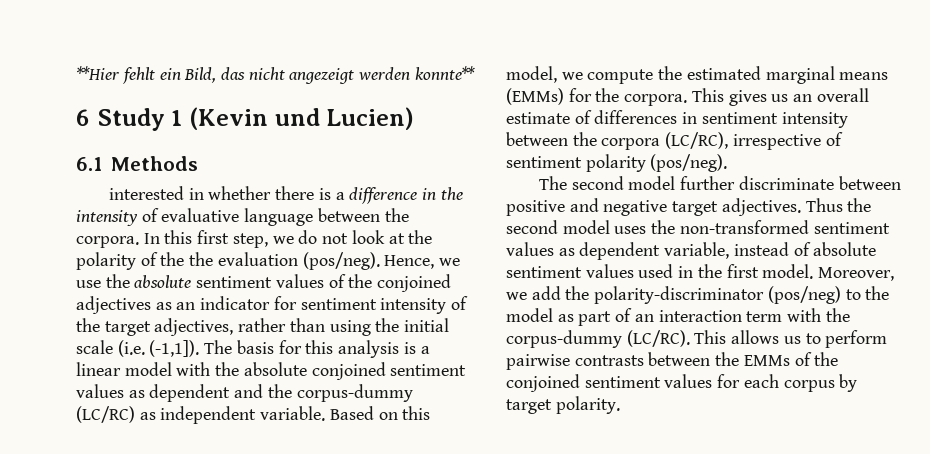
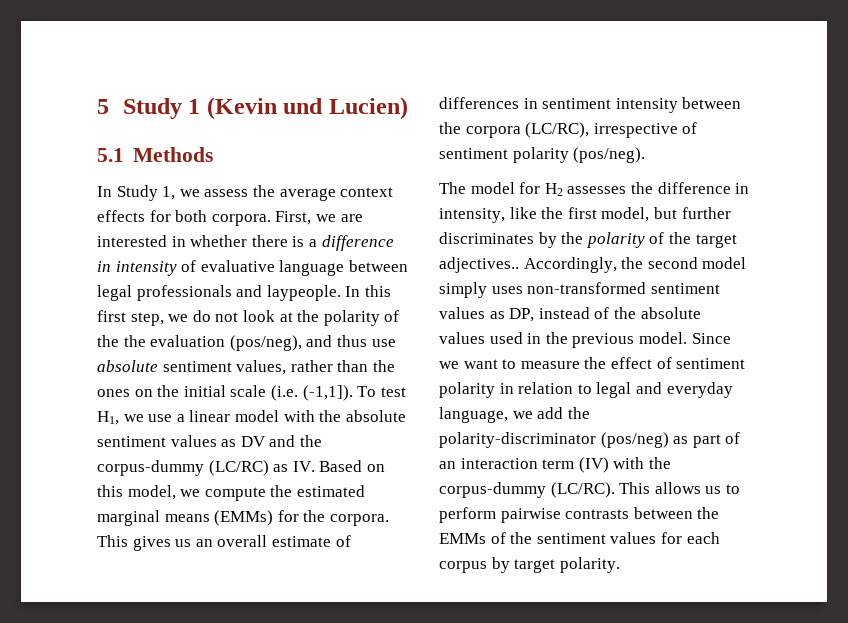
- **Hier fehlt ein Bild, das nicht angezeigt werden konnte**
- 6 Study 1 (Kevin und Lucien)
+ 5 Study 1 (Kevin und Lucien)
- 6.1 Methods
+ 5.1 Methods
- interested in whether there is a difference in the intensity of evaluative language between the corpora.
+ In Study 1, we assess the average context effects for both corpora. First, we are interested in whether there is a difference in intensity of evaluative language between legal professionals and laypeople.
- In this first step, we do not look at the polarity of the the evaluation (pos/neg). Hence, we use the absolute sentiment values of the conjoined adjectives as an indicator for sentiment intensity of the target adjectives, rather than using the initial scale (i.e. (-1,1]).
+ In this first step, we do not look at the polarity of the the evaluation (pos/neg), and thus use absolute sentiment values, rather than the ones on the initial scale (i.e. (-1,1]).
- The basis for this analysis is a linear model with the absolute conjoined sentiment values as dependent and the corpus-dummy (LC/RC) as independent variable. Based on this model, we compute the estimated marginal means (EMMs) for the corpora.
+ To test H1, we use a linear model with the absolute sentiment values as DV and the corpus-dummy (LC/RC) as IV. Based on this model, we compute the estimated marginal means (EMMs) for the corpora.
- The second model further discriminate between positive and negative target adjectives. Thus the second model uses the non-transformed sentiment values as dependent variable, instead of absolute sentiment values used in the first model. Moreover, we add the polarity-discriminator (pos/neg) to the model as part of an interaction term with the corpus-dummy (LC/RC).
+ The model for H2 assesses the difference in intensity, like the first model, but further discriminates by the polarity of the target adjectives.. Accordingly, the second model simply uses non-transformed sentiment values as DP, instead of the absolute values used in the previous model. Since we want to measure the effect of sentiment polarity in relation to legal and everyday language, we add the polarity-discriminator (pos/neg) as part of an interaction term (IV) with the corpus-dummy (LC/RC).
- This allows us to perform pairwise contrasts between the EMMs of the conjoined sentiment values for each corpus by target polarity.
+ This allows us to perform pairwise contrasts between the EMMs of the sentiment values for each corpus by target polarity.

